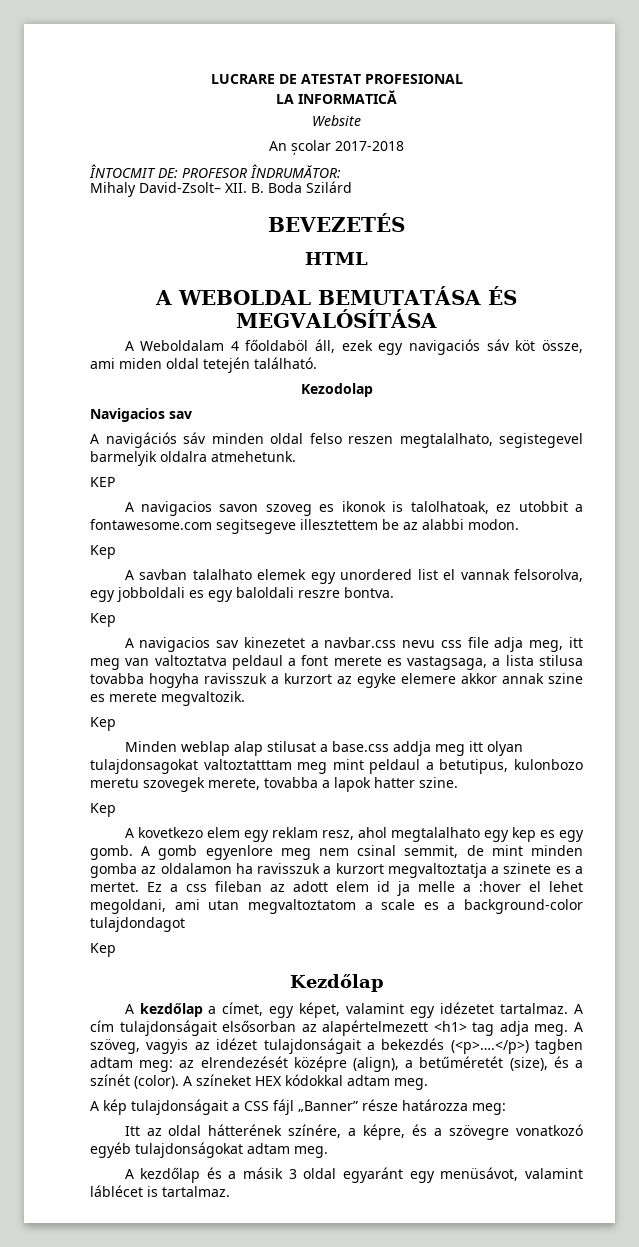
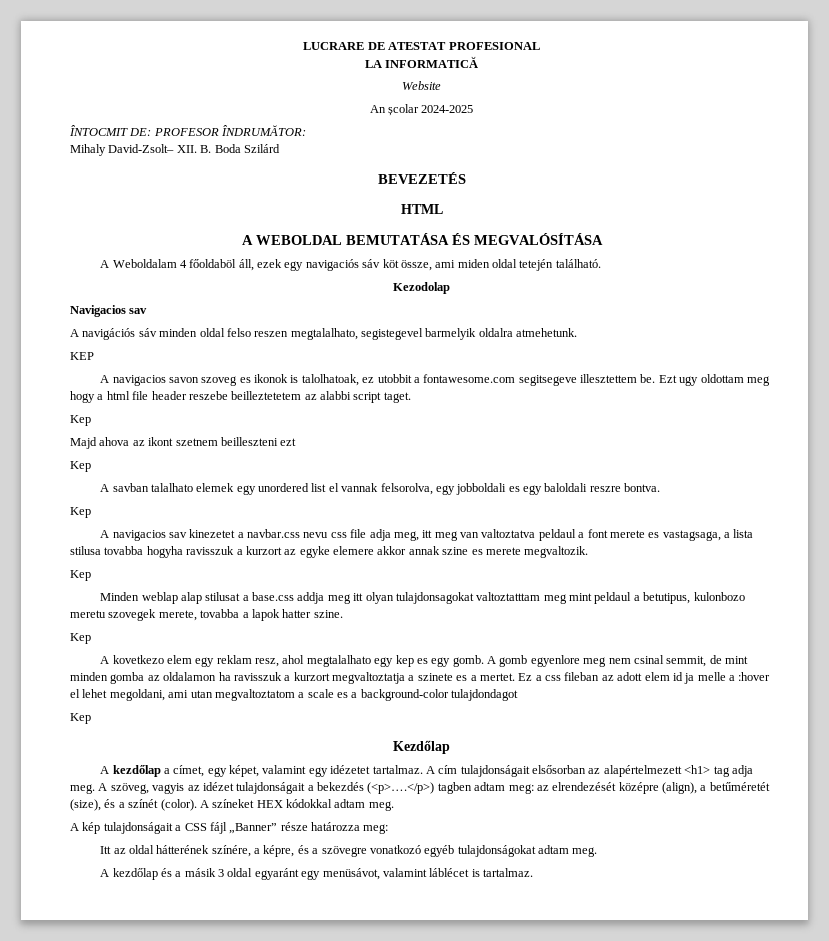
- An școlar 2017-2018
+ An școlar 2024-2025
- A navigacios savon szoveg es ikonok is talolhatoak, ez utobbit a fontawesome.com segitsegeve illesztettem be az alabbi modon.
+ A navigacios savon szoveg es ikonok is talolhatoak, ez utobbit a fontawesome.com segitsegeve illesztettem be. Ezt ugy oldottam meg hogy a html file header reszebe beilleztetetem az alabbi script taget.
+ Kep
+ Majd ahova az ikont szetnem beilleszteni ezt

